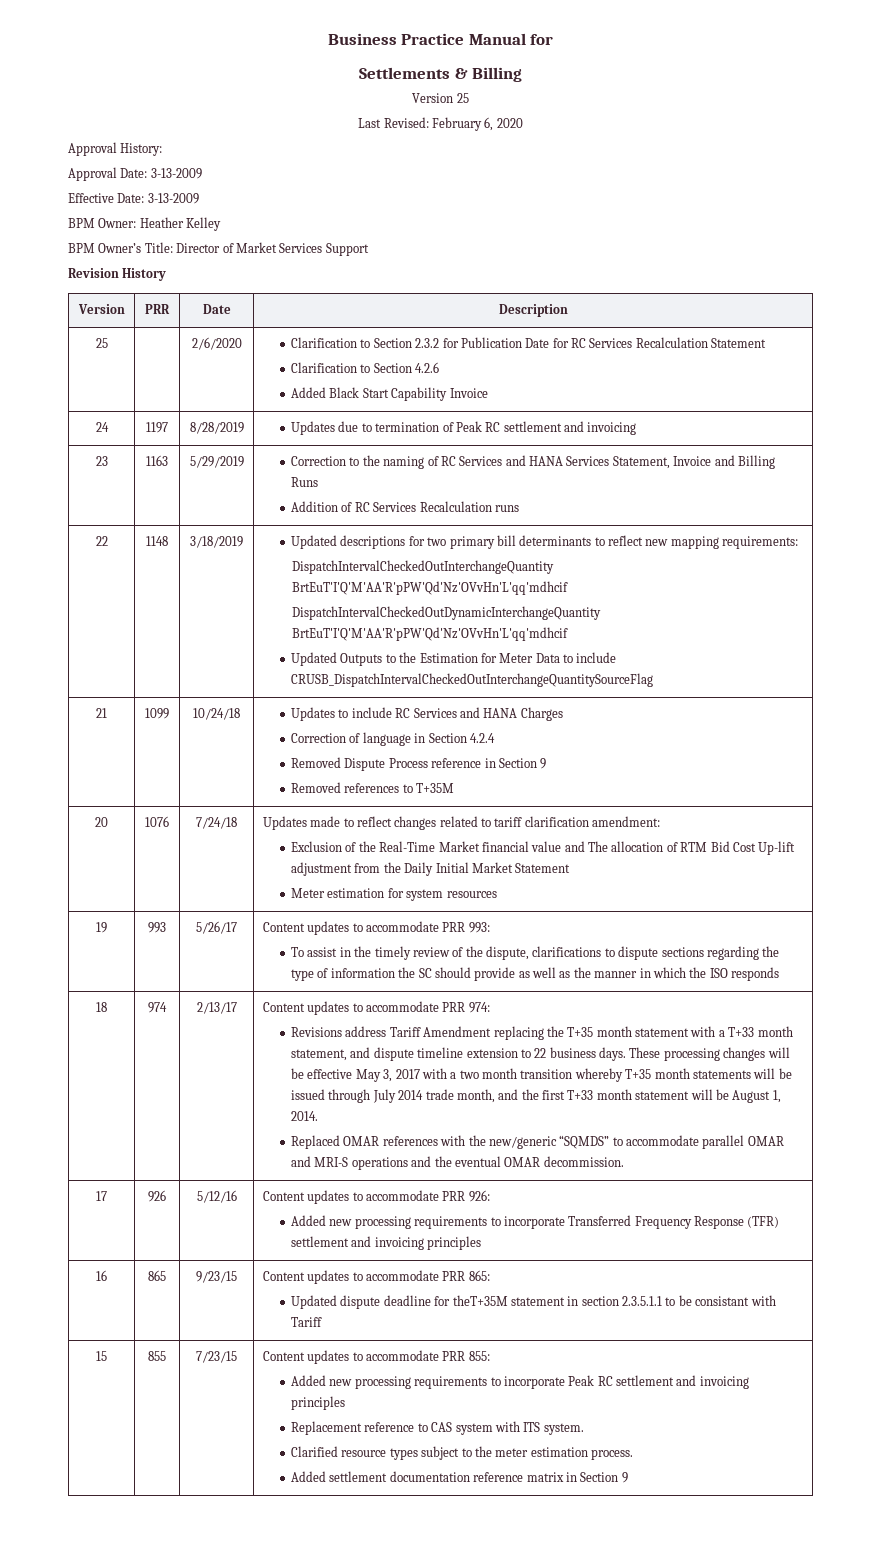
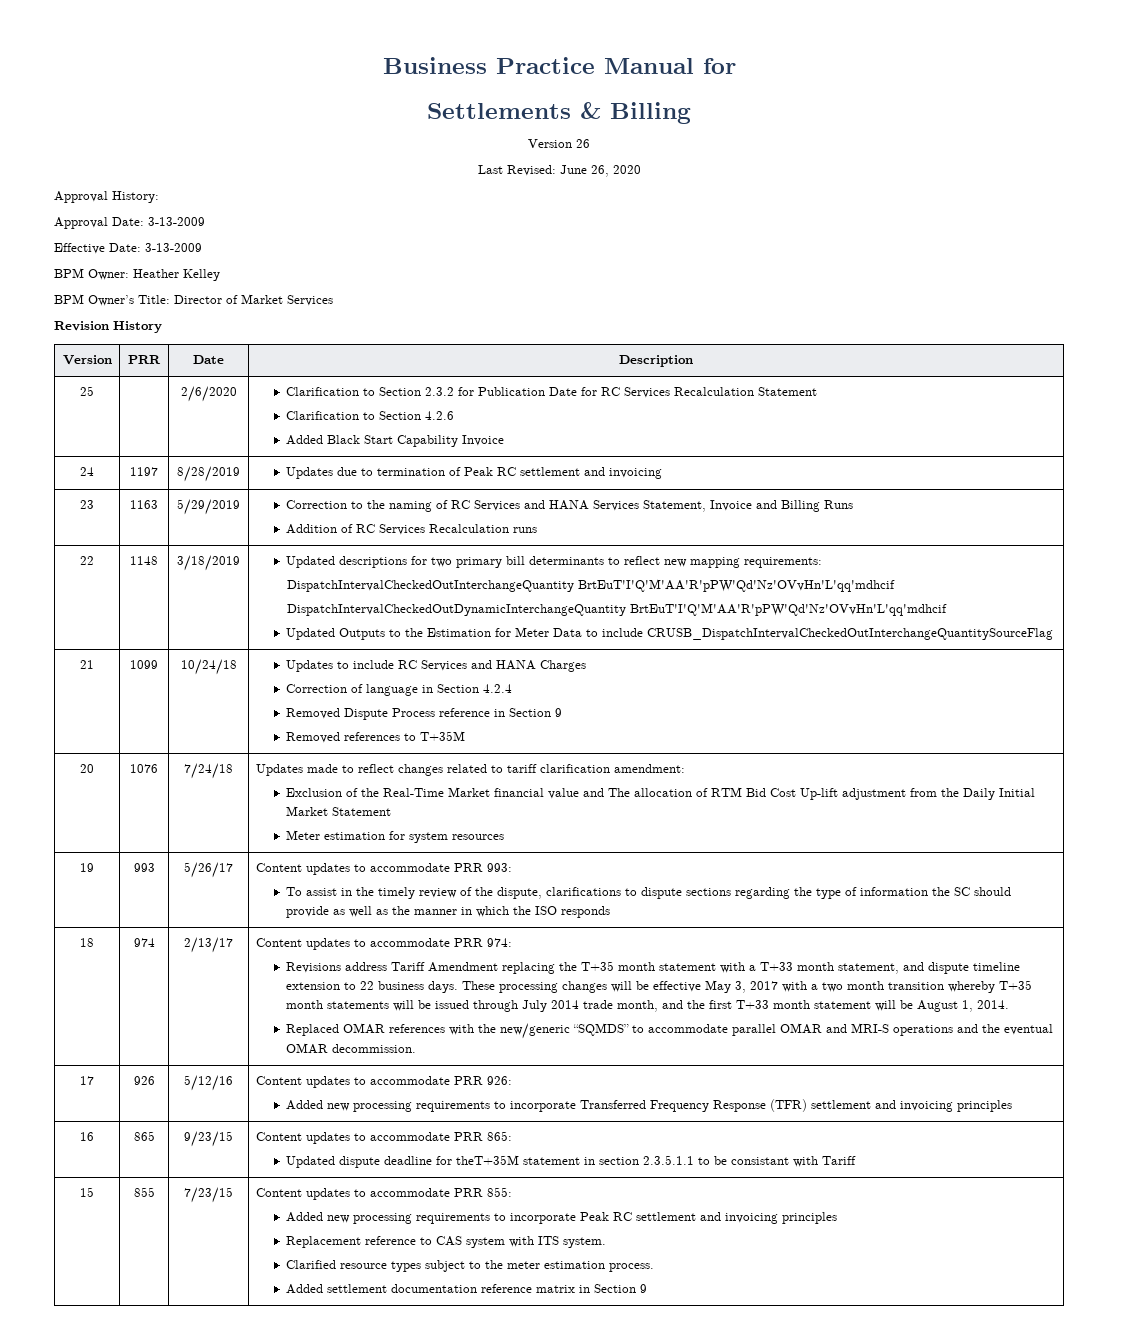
- Version 25
+ Version 26
- Last Revised: February 6, 2020
+ Last Revised: June 26, 2020
- BPM Owner’s Title: Director of Market Services Support
+ BPM Owner’s Title: Director of Market Services

